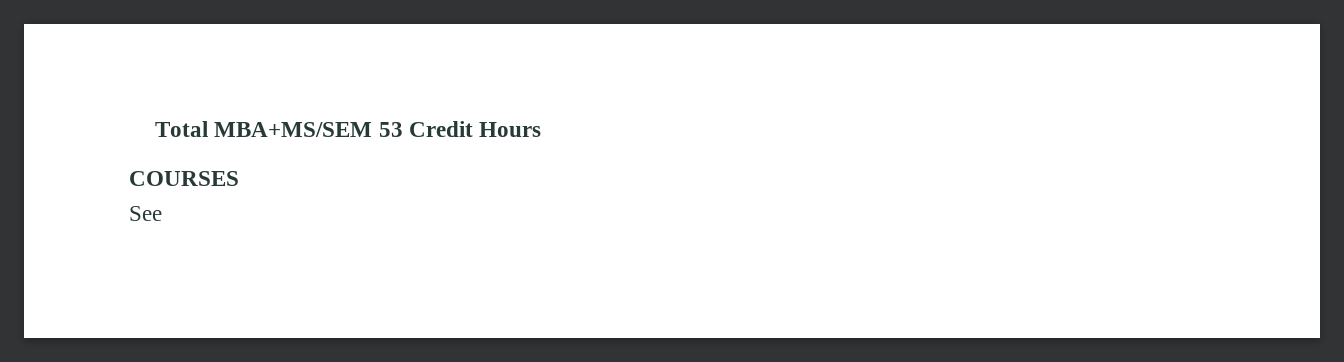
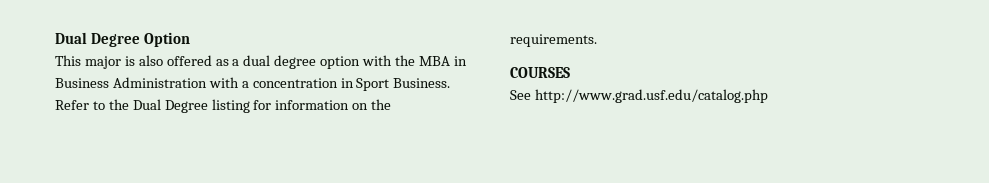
- Total MBA+MS/SEM 53 Credit Hours
+ Dual Degree Option
+ This major is also offered as a dual degree option with the MBA in Business Administration with a concentration in Sport Business. Refer to the Dual Degree listing for information on the requirements.
- See
+ See http://www.grad.usf.edu/catalog.php

